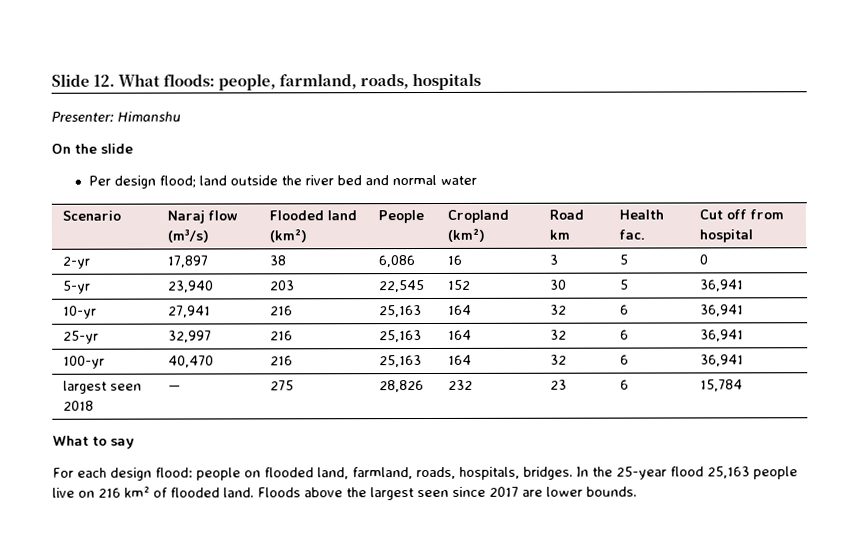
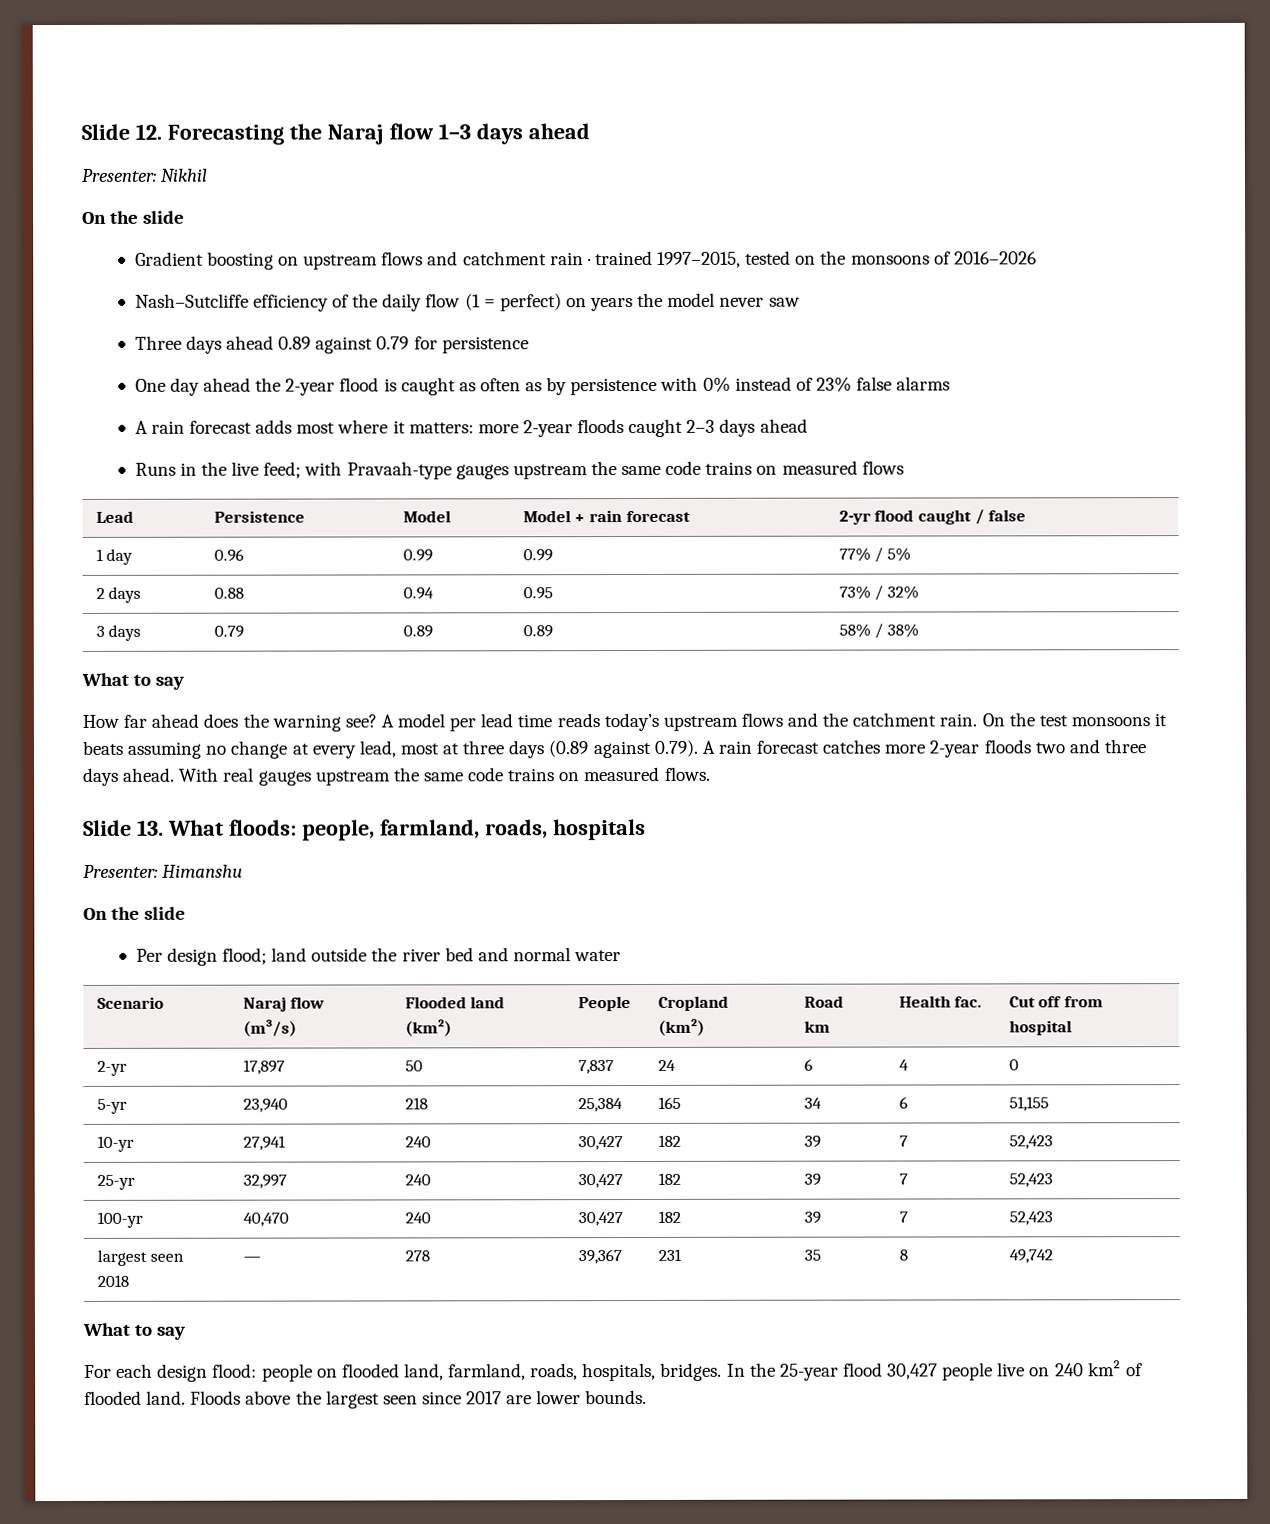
- Slide 12. What floods: people, farmland, roads, hospitals
+ Slide 12. Forecasting the Naraj flow 1–3 days ahead
+ Presenter: Nikhil
+ On the slide
+ Gradient boosting on upstream flows and catchment rain · trained 1997–2015, tested on the monsoons of 2016–2026
+ Nash–Sutcliffe efficiency of the daily flow (1 = perfect) on years the model never saw
+ Three days ahead 0.89 against 0.79 for persistence
+ One day ahead the 2-year flood is caught as often as by persistence with 0% instead of 23% false alarms
+ A rain forecast adds most where it matters: more 2-year floods caught 2–3 days ahead
+ Runs in the live feed; with Pravaah-type gauges upstream the same code trains on measured flows
+ Lead | Persistence | Model | Model + rain forecast | 2-yr flood caught / false
+ 1 day | 0.96 | 0.99 | 0.99 | 77% / 5%
+ 2 days | 0.88 | 0.94 | 0.95 | 73% / 32%
+ 3 days | 0.79 | 0.89 | 0.89 | 58% / 38%
+ What to say
+ How far ahead does the warning see? A model per lead time reads today’s upstream flows and the catchment rain. On the test monsoons it beats assuming no change at every lead, most at three days (0.89 against 0.79). A rain forecast catches more 2-year floods two and three days ahead. With real gauges upstream the same code trains on measured flows.
+ Slide 13. What floods: people, farmland, roads, hospitals
- 2-yr | 17,897 | 38 | 6,086 | 16 | 3 | 5 | 0
- 5-yr | 23,940 | 203 | 22,545 | 152 | 30 | 5 | 36,941
- 10-yr | 27,941 | 216 | 25,163 | 164 | 32 | 6 | 36,941
- 25-yr | 32,997 | 216 | 25,163 | 164 | 32 | 6 | 36,941
- 100-yr | 40,470 | 216 | 25,163 | 164 | 32 | 6 | 36,941
- largest seen 2018 | — | 275 | 28,826 | 232 | 23 | 6 | 15,784
+ 2-yr | 17,897 | 50 | 7,837 | 24 | 6 | 4 | 0
+ 5-yr | 23,940 | 218 | 25,384 | 165 | 34 | 6 | 51,155
+ 10-yr | 27,941 | 240 | 30,427 | 182 | 39 | 7 | 52,423
+ 25-yr | 32,997 | 240 | 30,427 | 182 | 39 | 7 | 52,423
+ 100-yr | 40,470 | 240 | 30,427 | 182 | 39 | 7 | 52,423
+ largest seen 2018 | — | 278 | 39,367 | 231 | 35 | 8 | 49,742
- In the 25-year flood 25,163 people live on 216 km² of flooded land.
+ In the 25-year flood 30,427 people live on 240 km² of flooded land.

